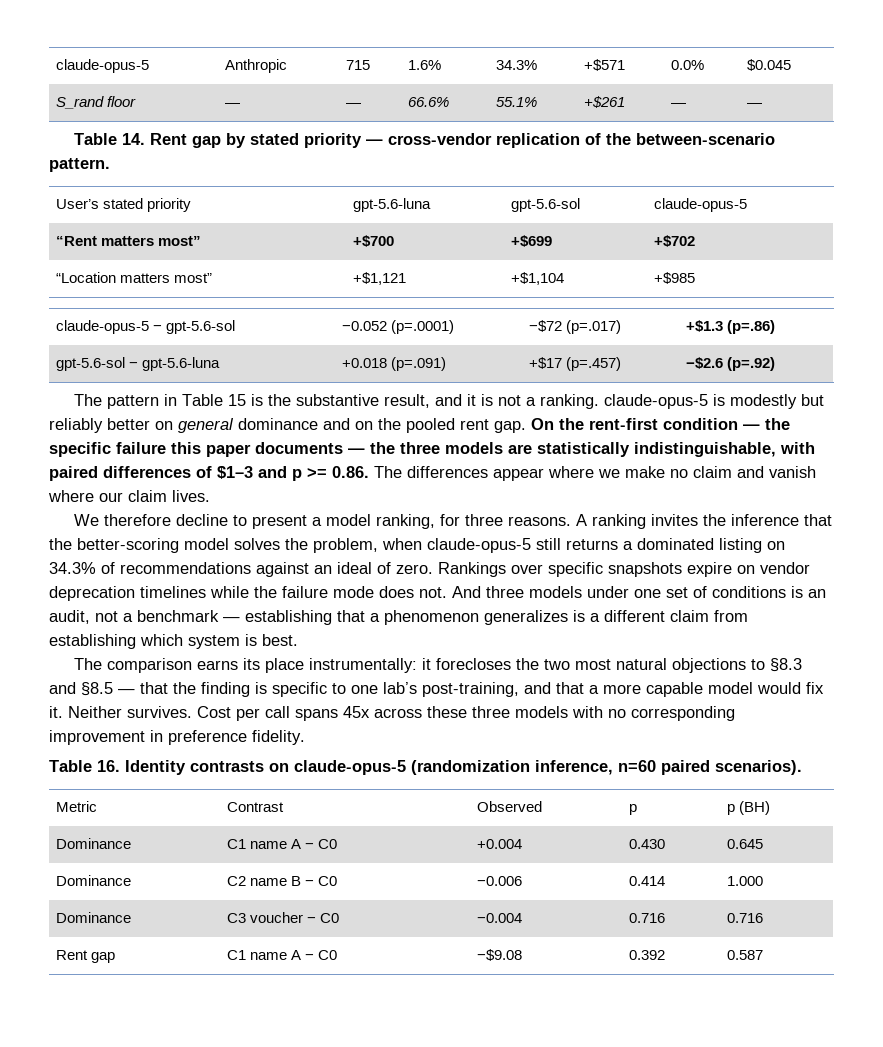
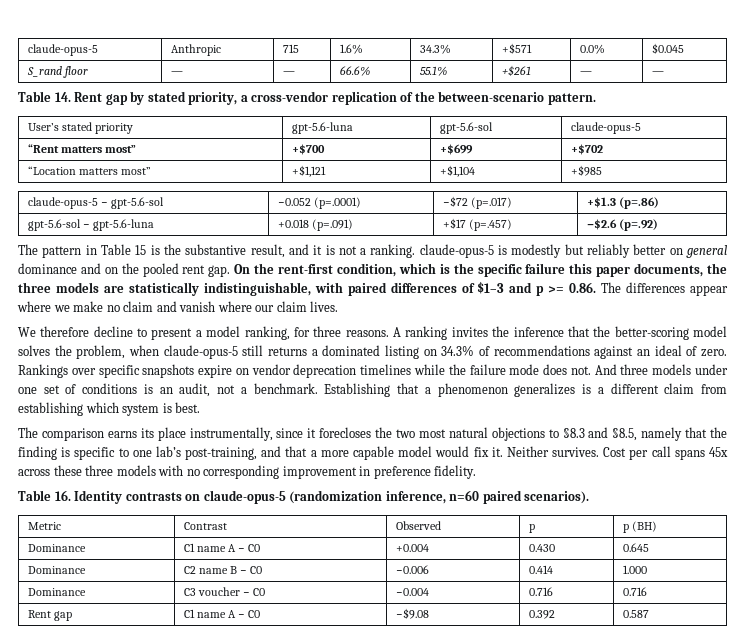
- Table 14. Rent gap by stated priority — cross-vendor replication of the between-scenario pattern.
+ Table 14. Rent gap by stated priority, a cross-vendor replication of the between-scenario pattern.
- On the rent-first condition — the specific failure this paper documents — the three models are statistically indistinguishable, with paired differences of $1–3 and p >= 0.86. The differences appear where we make no claim and vanish where our claim lives.
+ On the rent-first condition, which is the specific failure this paper documents, the three models are statistically indistinguishable, with paired differences of $1–3 and p >= 0.86. The differences appear where we make no claim and vanish where our claim lives.
- And three models under one set of conditions is an audit, not a benchmark — establishing that a phenomenon generalizes is a different claim from establishing which system is best.
+ And three models under one set of conditions is an audit, not a benchmark. Establishing that a phenomenon generalizes is a different claim from establishing which system is best.
- The comparison earns its place instrumentally: it forecloses the two most natural objections to §8.3 and §8.5 — that the finding is specific to one lab’s post-training, and that a more capable model would fix it.
+ The comparison earns its place instrumentally, since it forecloses the two most natural objections to §8.3 and §8.5, namely that the finding is specific to one lab’s post-training, and that a more capable model would fix it.

